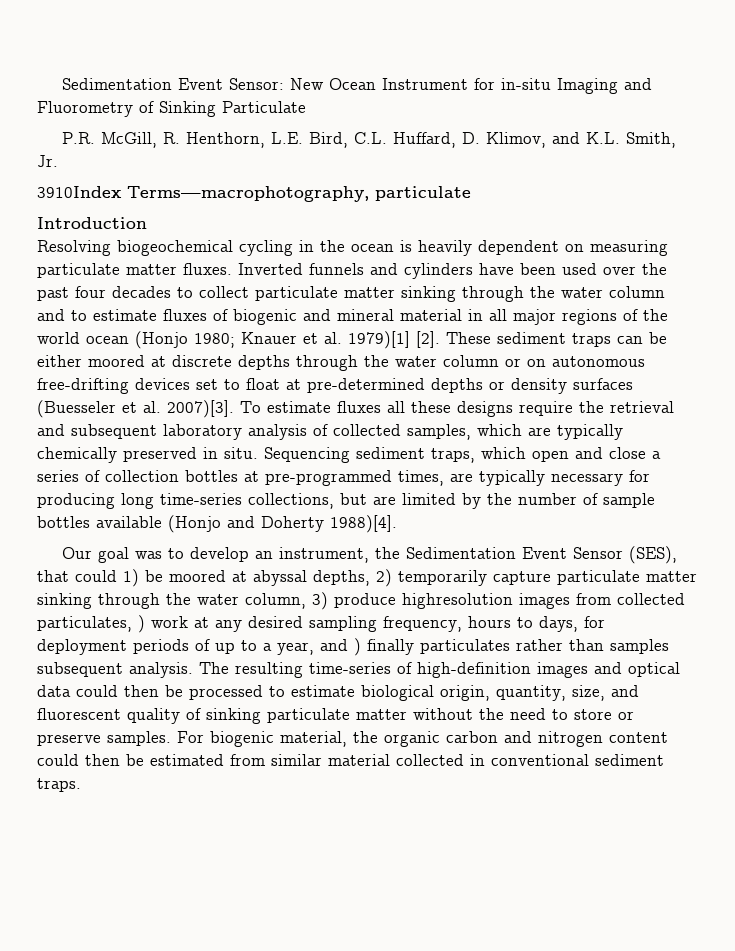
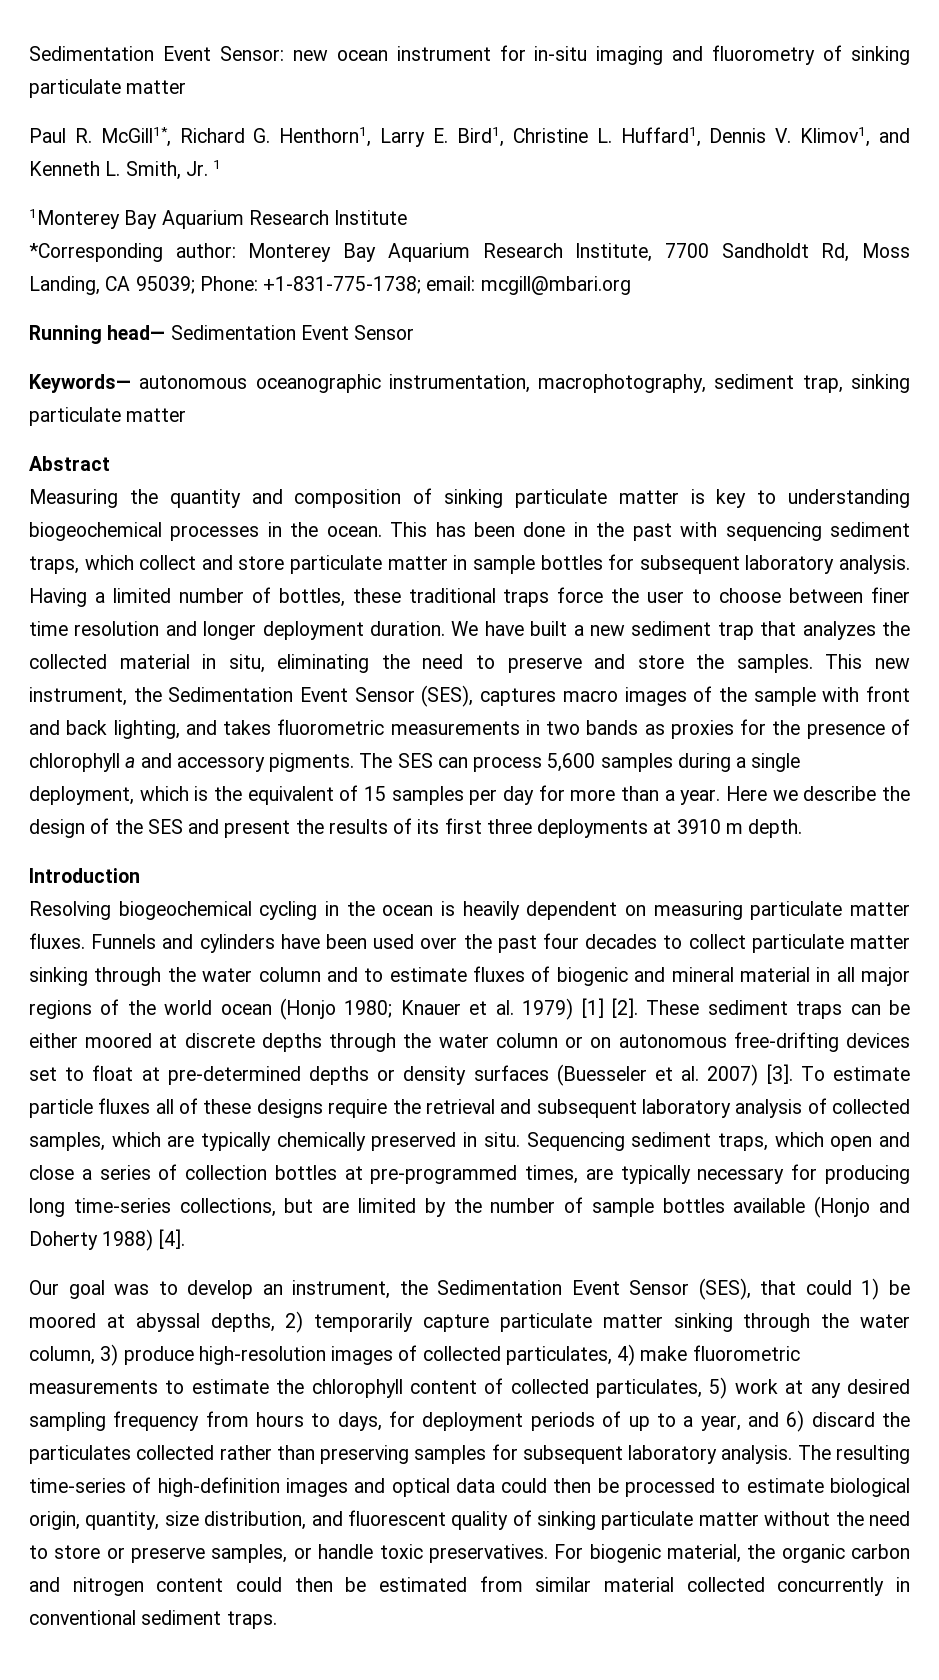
- Sedimentation Event Sensor: New Ocean Instrument for in-situ Imaging and Fluorometry of Sinking Particulate
- P.R. McGill, R. Henthorn, L.E. Bird, C.L. Huffard, D. Klimov, and K.L. Smith, Jr.
- 3910Index Terms—macrophotography, particulate
+ Sedimentation Event Sensor: new ocean instrument for in-situ imaging and fluorometry of sinking particulate matter
+ Paul R. McGill1*, Richard G. Henthorn1, Larry E. Bird1, Christine L. Huffard1, Dennis V. Klimov1, and Kenneth L. Smith, Jr. 1
+ 1Monterey Bay Aquarium Research Institute
+ *Corresponding author: Monterey Bay Aquarium Research Institute, 7700 Sandholdt Rd, Moss Landing, CA 95039; Phone: +1-831-775-1738; email: mcgill@mbari.org
+ Running head— Sedimentation Event Sensor
+ Keywords— autonomous oceanographic instrumentation, macrophotography, sediment trap, sinking particulate matter
+ Abstract
+ Measuring the quantity and composition of sinking particulate matter is key to understanding biogeochemical processes in the ocean. This has been done in the past with sequencing sediment traps, which collect and store particulate matter in sample bottles for subsequent laboratory analysis. Having a limited number of bottles, these traditional traps force the user to choose between finer time resolution and longer deployment duration. We have built a new sediment trap that analyzes the collected material in situ, eliminating the need to preserve and store the samples. This new instrument, the Sedimentation Event Sensor (SES), captures macro images of the sample with front and back lighting, and takes fluorometric measurements in two bands as proxies for the presence of chlorophyll a and accessory pigments. The SES can process 5,600 samples during a single deployment, which is the equivalent of 15 samples per day for more than a year. Here we describe the design of the SES and present the results of its first three deployments at 3910 m depth.
- Inverted funnels and cylinders have been used over the past four decades to collect particulate matter sinking through the water column and to estimate fluxes of biogenic and mineral material in all major regions of the world ocean (Honjo 1980; Knauer et al. 1979)[1] [2].
+ Funnels and cylinders have been used over the past four decades to collect particulate matter sinking through the water column and to estimate fluxes of biogenic and mineral material in all major regions of the world ocean (Honjo 1980; Knauer et al. 1979) [1] [2].
- These sediment traps can be either moored at discrete depths through the water column or on autonomous free-drifting devices set to float at pre-determined depths or density surfaces (Buesseler et al. 2007)[3].
+ These sediment traps can be either moored at discrete depths through the water column or on autonomous free-drifting devices set to float at pre-determined depths or density surfaces (Buesseler et al. 2007) [3].
- To estimate fluxes all these designs require the retrieval and subsequent laboratory analysis of collected samples, which are typically chemically preserved in situ.
+ To estimate particle fluxes all of these designs require the retrieval and subsequent laboratory analysis of collected samples, which are typically chemically preserved in situ.
- Sequencing sediment traps, which open and close a series of collection bottles at pre-programmed times, are typically necessary for producing long time-series collections, but are limited by the number of sample bottles available (Honjo and Doherty 1988)[4].
+ Sequencing sediment traps, which open and close a series of collection bottles at pre-programmed times, are typically necessary for producing long time-series collections, but are limited by the number of sample bottles available (Honjo and Doherty 1988) [4].
- Our goal was to develop an instrument, the Sedimentation Event Sensor (SES), that could 1) be moored at abyssal depths, 2) temporarily capture particulate matter sinking through the water column, 3) produce highresolution images from collected particulates, ) work at any desired sampling frequency, hours to days, for deployment periods of up to a year, and ) finally particulates rather than samples subsequent analysis.
+ Our goal was to develop an instrument, the Sedimentation Event Sensor (SES), that could 1) be moored at abyssal depths, 2) temporarily capture particulate matter sinking through the water column, 3) produce high-resolution images of collected particulates, 4) make fluorometric measurements to estimate the chlorophyll content of collected particulates, 5) work at any desired sampling frequency from hours to days, for deployment periods of up to a year, and 6) discard the particulates collected rather than preserving samples for subsequent laboratory analysis.
- The resulting time-series of high-definition images and optical data could then be processed to estimate biological origin, quantity, size, and fluorescent quality of sinking particulate matter without the need to store or preserve samples.
+ The resulting time-series of high-definition images and optical data could then be processed to estimate biological origin, quantity, size distribution, and fluorescent quality of sinking particulate matter without the need to store or preserve samples, or handle toxic preservatives.
- For biogenic material, the organic carbon and nitrogen content could then be estimated from similar material collected in conventional sediment traps.
+ For biogenic material, the organic carbon and nitrogen content could then be estimated from similar material collected concurrently in conventional sediment traps.

